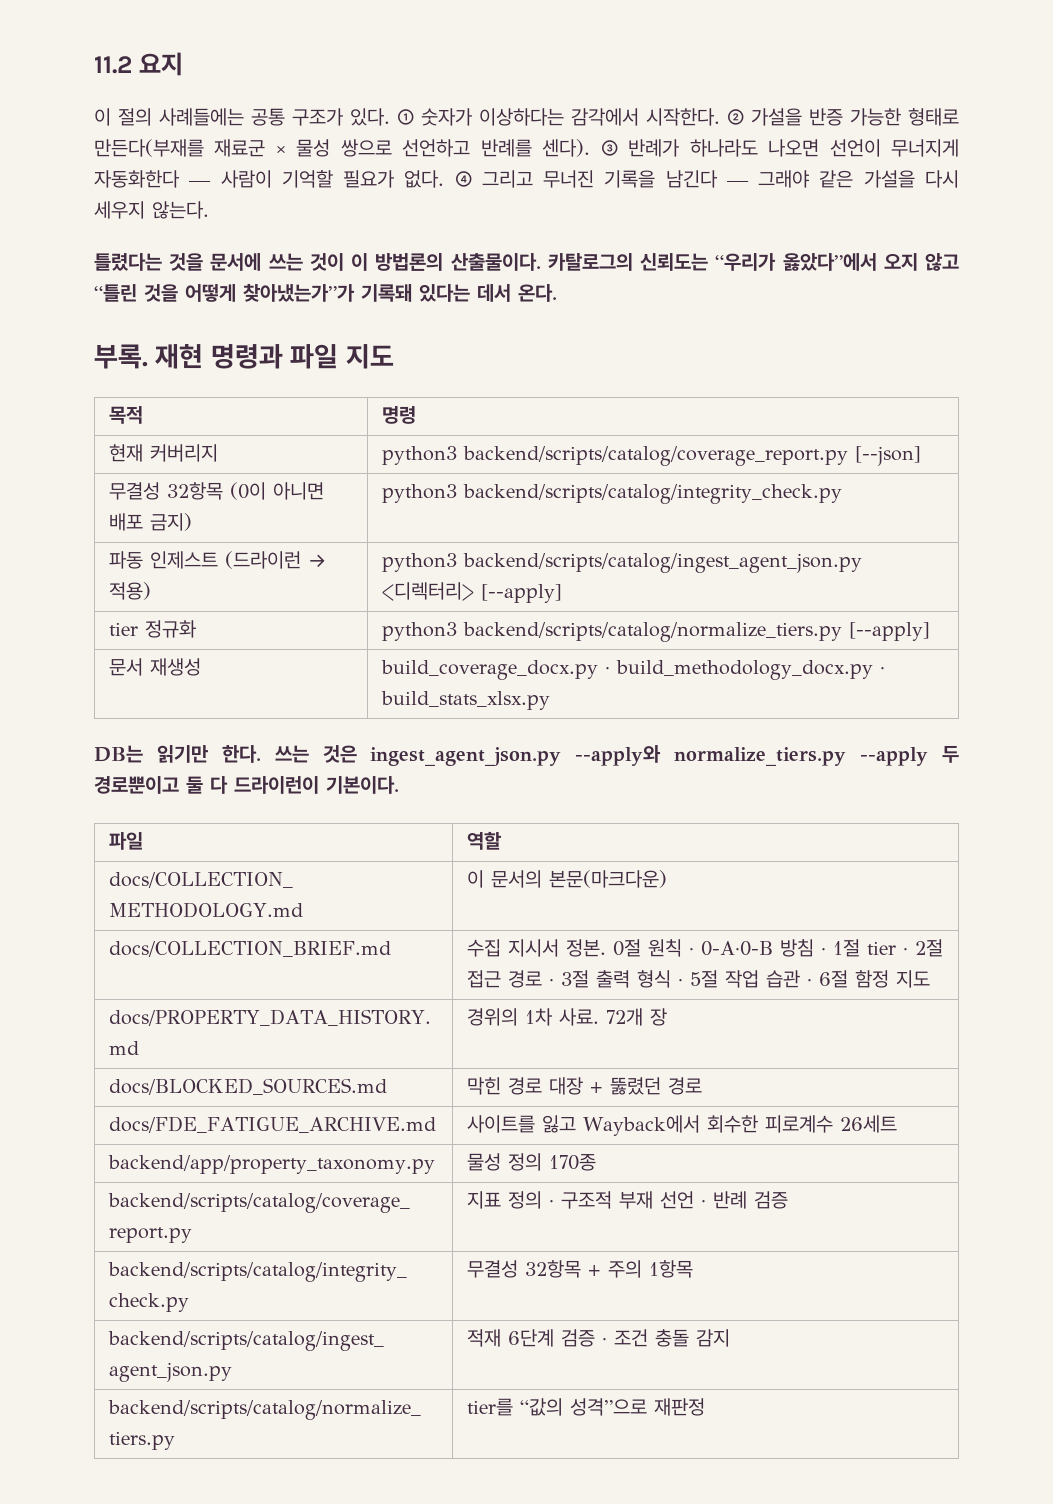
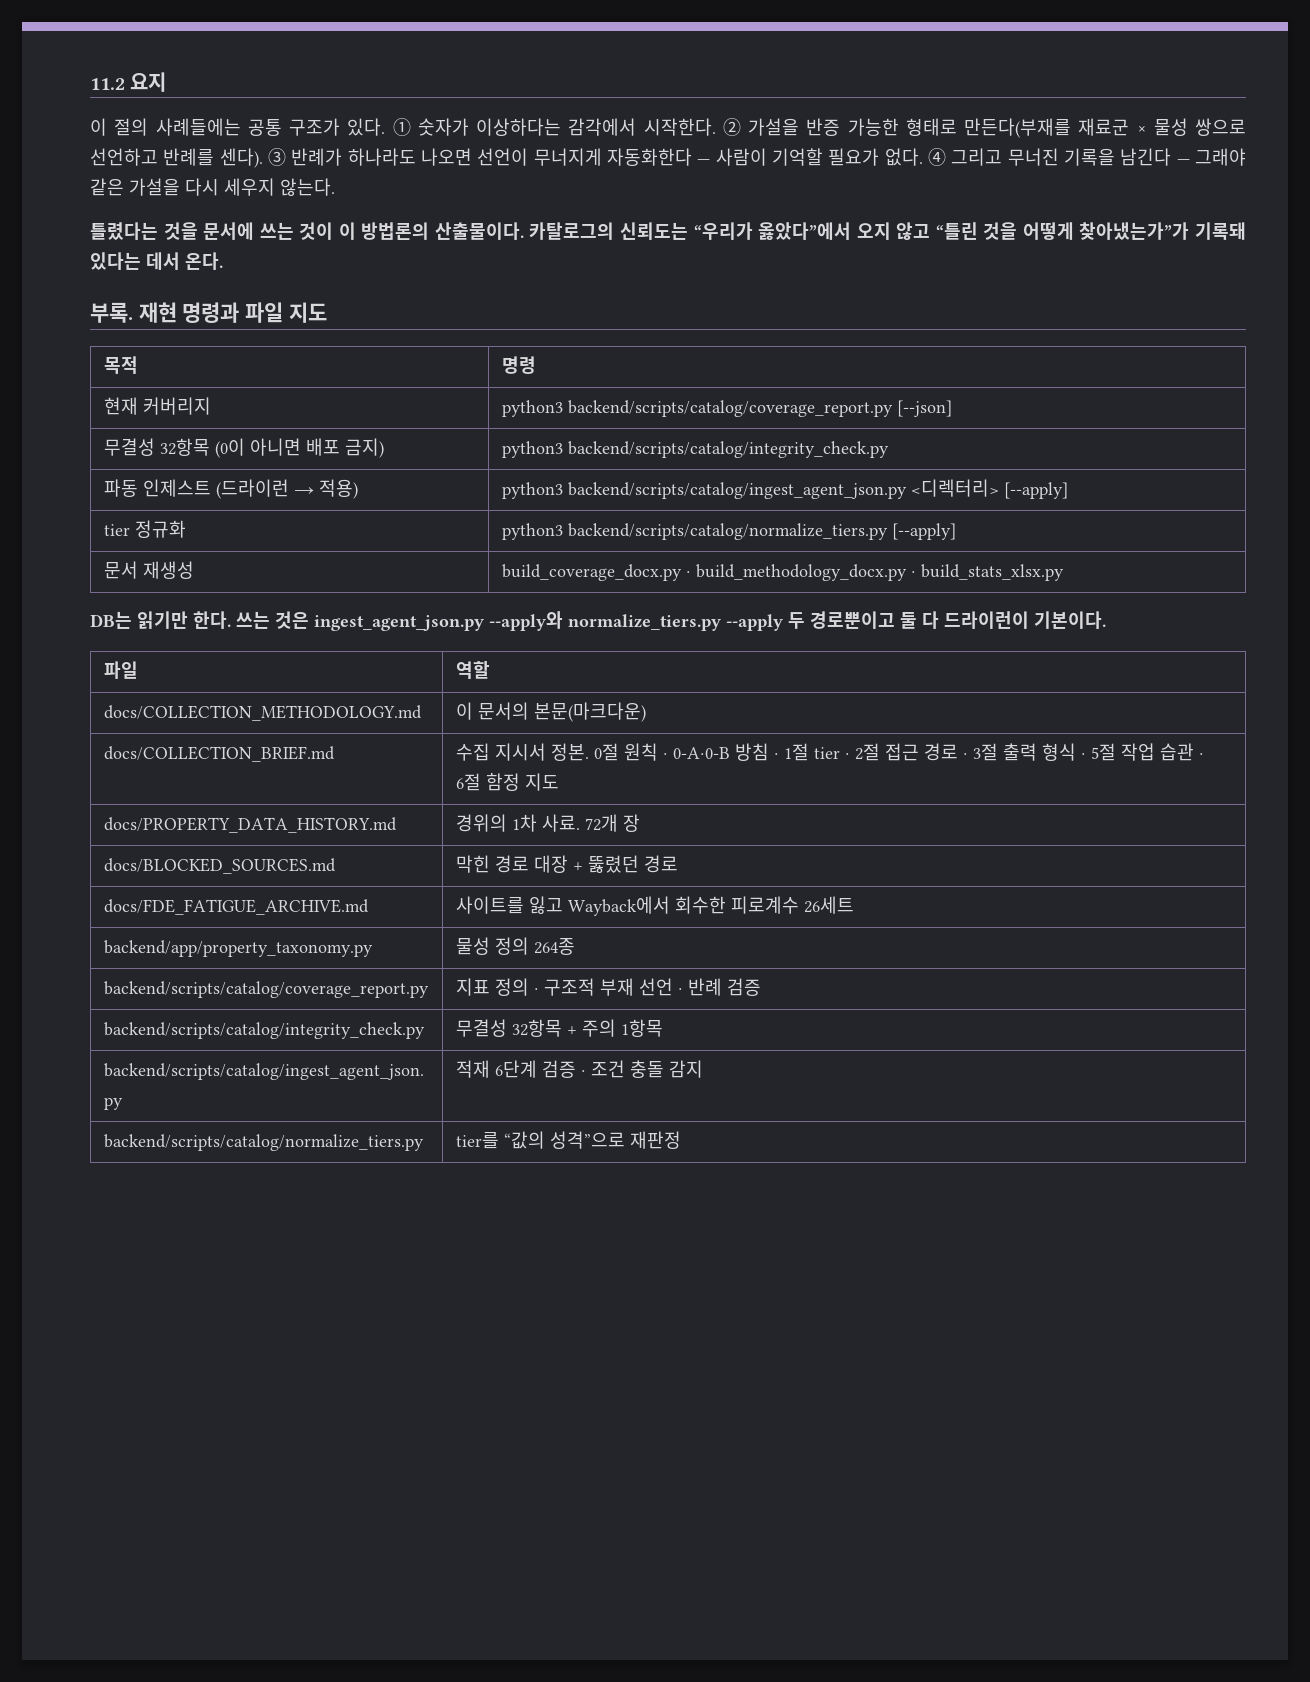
- backend/app/property_taxonomy.py | 물성 정의 170종
+ backend/app/property_taxonomy.py | 물성 정의 264종

